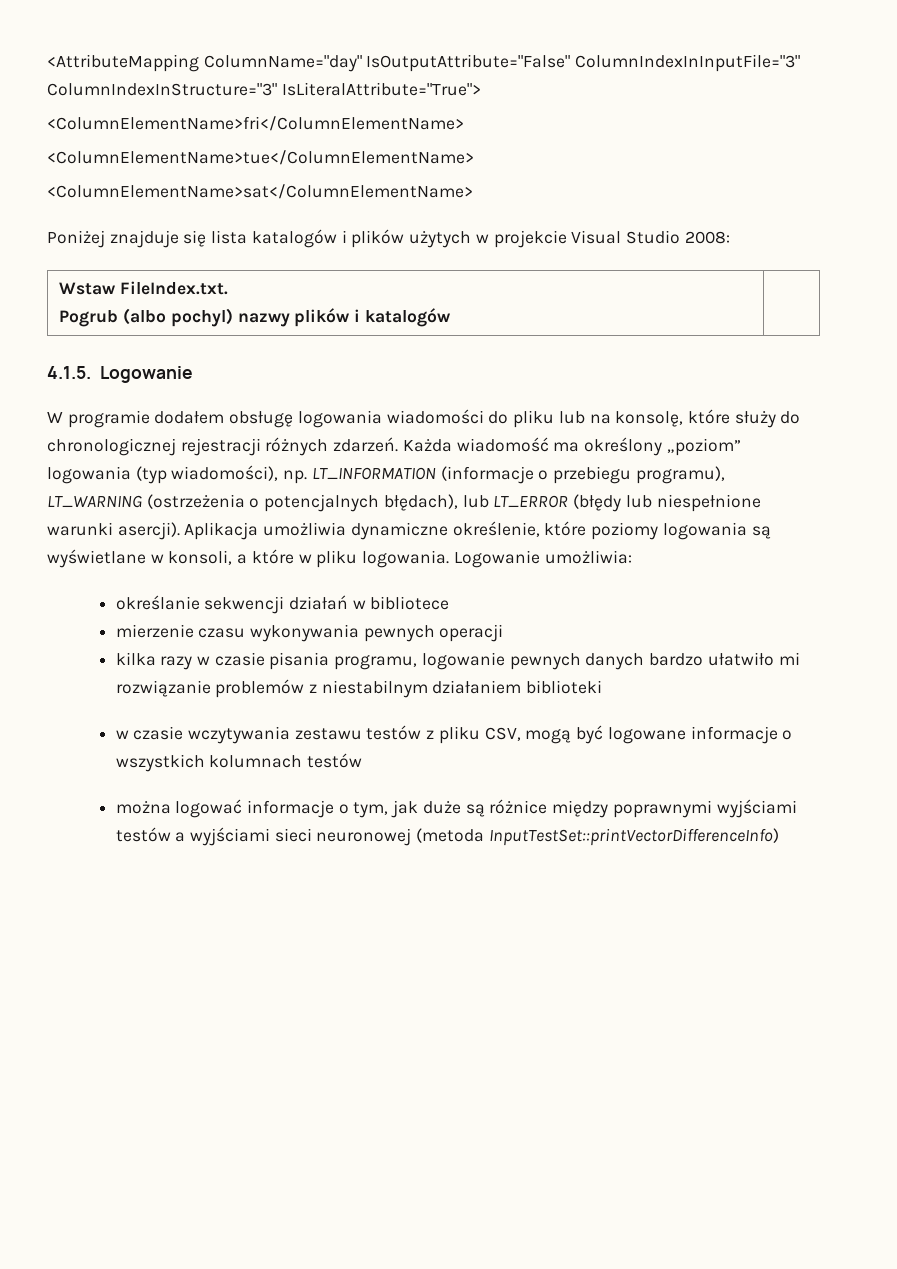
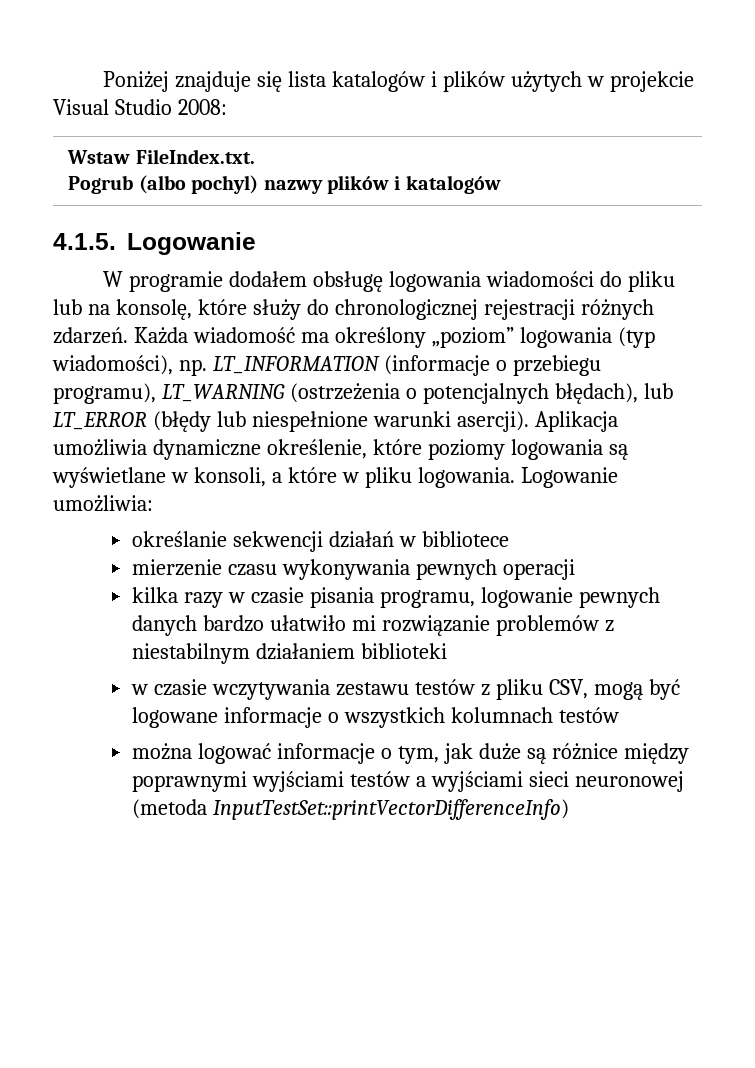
- <AttributeMapping ColumnName="day" IsOutputAttribute="False" ColumnIndexInInputFile="3" ColumnIndexInStructure="3" IsLiteralAttribute="True">
- <ColumnElementName>fri</ColumnElementName>
- <ColumnElementName>tue</ColumnElementName>
- <ColumnElementName>sat</ColumnElementName>

